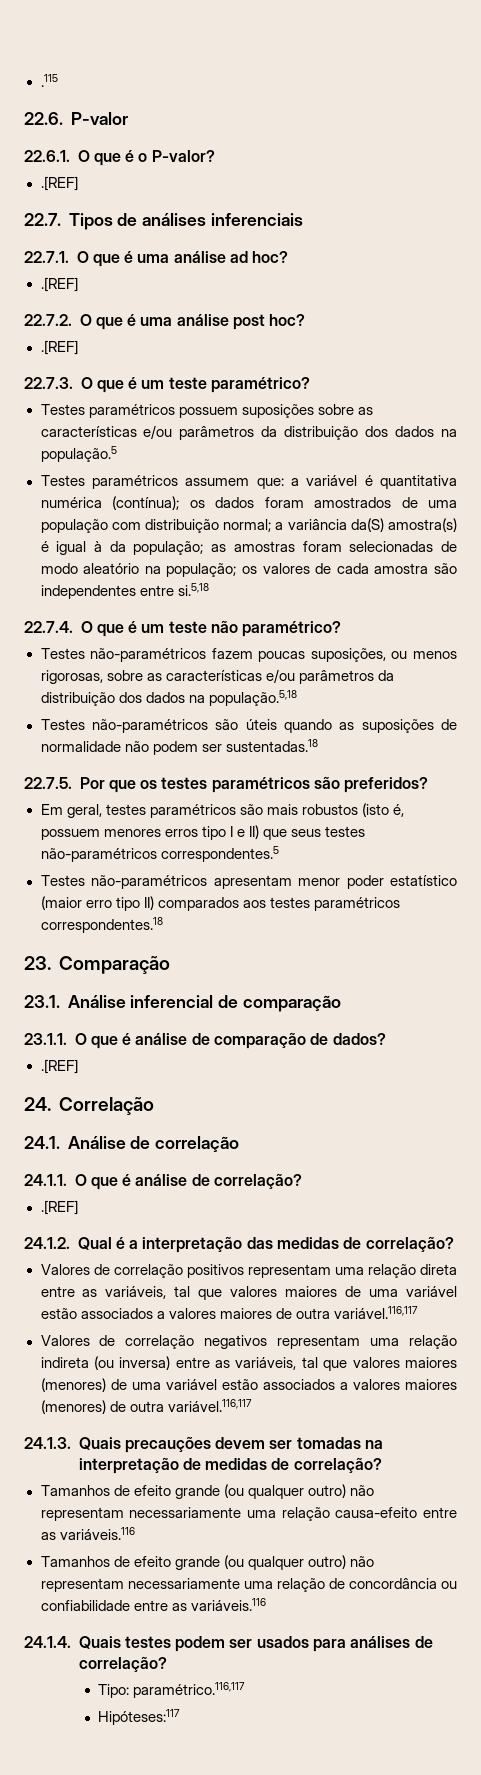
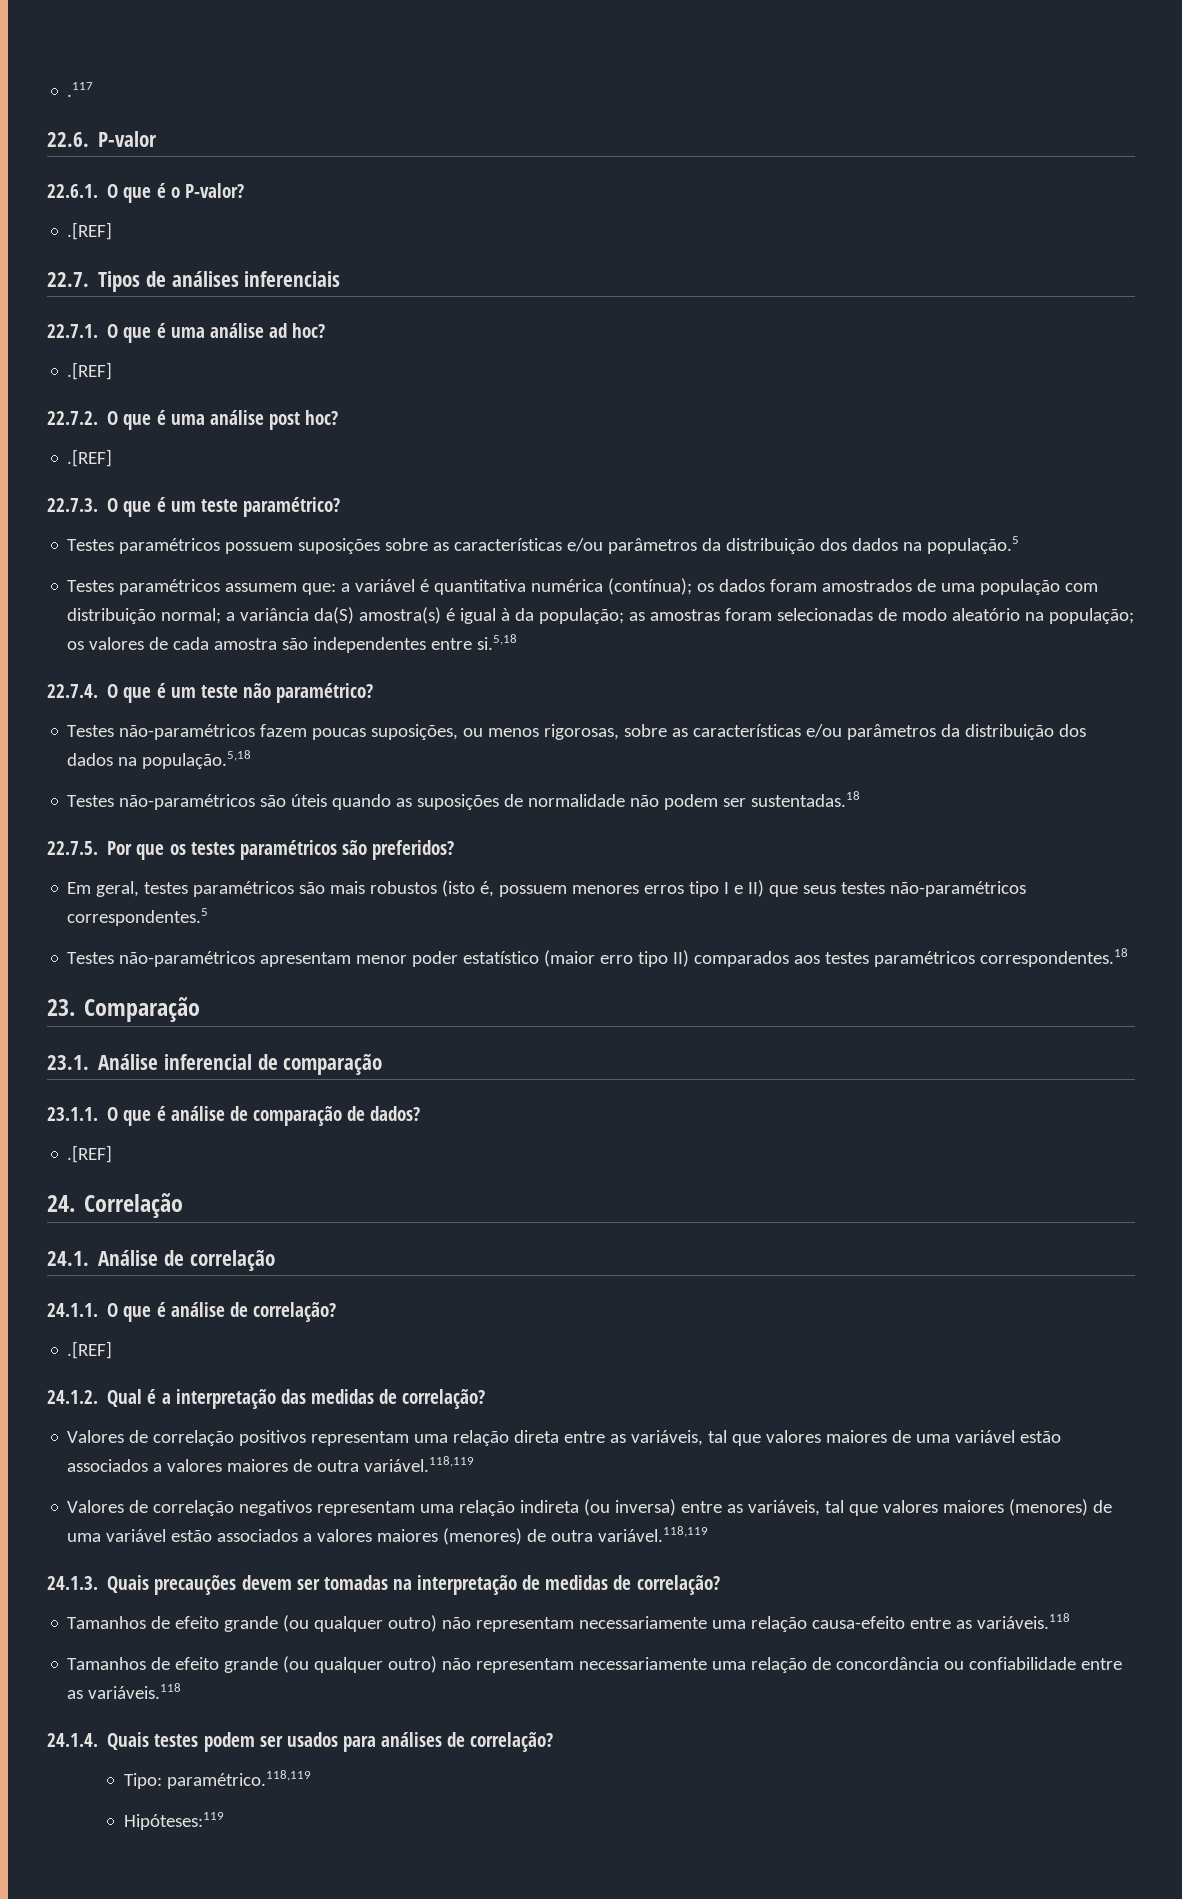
- .115
+ .117
- Valores de correlação positivos representam uma relação direta entre as variáveis, tal que valores maiores de uma variável estão associados a valores maiores de outra variável.116,117
+ Valores de correlação positivos representam uma relação direta entre as variáveis, tal que valores maiores de uma variável estão associados a valores maiores de outra variável.118,119
- Valores de correlação negativos representam uma relação indireta (ou inversa) entre as variáveis, tal que valores maiores (menores) de uma variável estão associados a valores maiores (menores) de outra variável.116,117
+ Valores de correlação negativos representam uma relação indireta (ou inversa) entre as variáveis, tal que valores maiores (menores) de uma variável estão associados a valores maiores (menores) de outra variável.118,119
- Tamanhos de efeito grande (ou qualquer outro) não representam necessariamente uma relação causa-efeito entre as variáveis.116
+ Tamanhos de efeito grande (ou qualquer outro) não representam necessariamente uma relação causa-efeito entre as variáveis.118
- Tamanhos de efeito grande (ou qualquer outro) não representam necessariamente uma relação de concordância ou confiabilidade entre as variáveis.116
+ Tamanhos de efeito grande (ou qualquer outro) não representam necessariamente uma relação de concordância ou confiabilidade entre as variáveis.118
- Tipo: paramétrico.116,117
- Hipóteses:117
+ Tipo: paramétrico.118,119
+ Hipóteses:119

